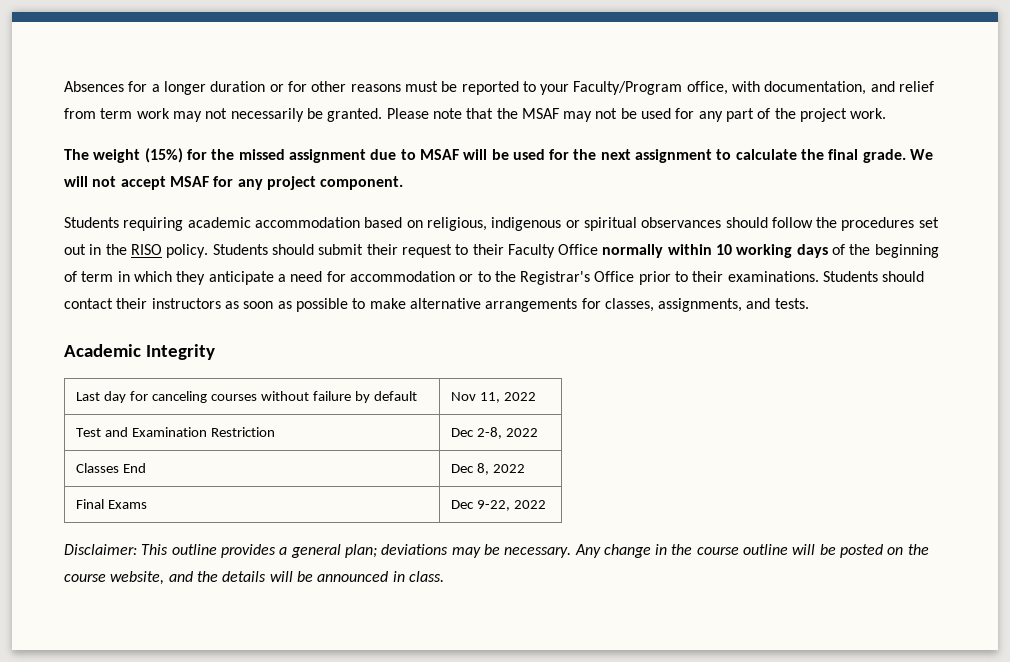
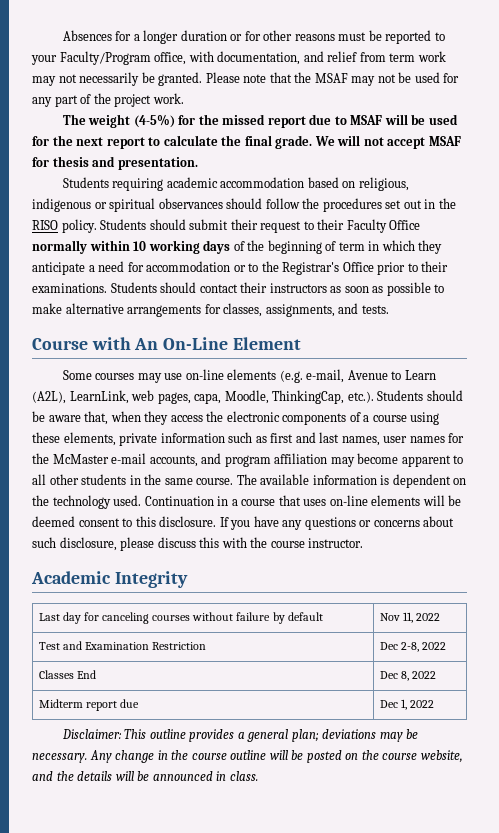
- The weight (15%) for the missed assignment due to MSAF will be used for the next assignment to calculate the final grade.
+ The weight (4-5%) for the missed report due to MSAF will be used for the next report to calculate the final grade.
- We will not accept MSAF for any project component.
+ We will not accept MSAF for thesis and presentation.
+ Course with An On-Line Element
+ Some courses may use on-line elements (e.g. e-mail, Avenue to Learn (A2L), LearnLink, web pages, capa, Moodle, ThinkingCap, etc.). Students should be aware that, when they access the electronic components of a course using these elements, private information such as first and last names, user names for the McMaster e-mail accounts, and program affiliation may become apparent to all other students in the same course. The available information is dependent on the technology used. Continuation in a course that uses on-line elements will be deemed consent to this disclosure. If you have any questions or concerns about such disclosure, please discuss this with the course instructor.
- Final Exams | Dec 9-22, 2022
+ Midterm report due | Dec 1, 2022

